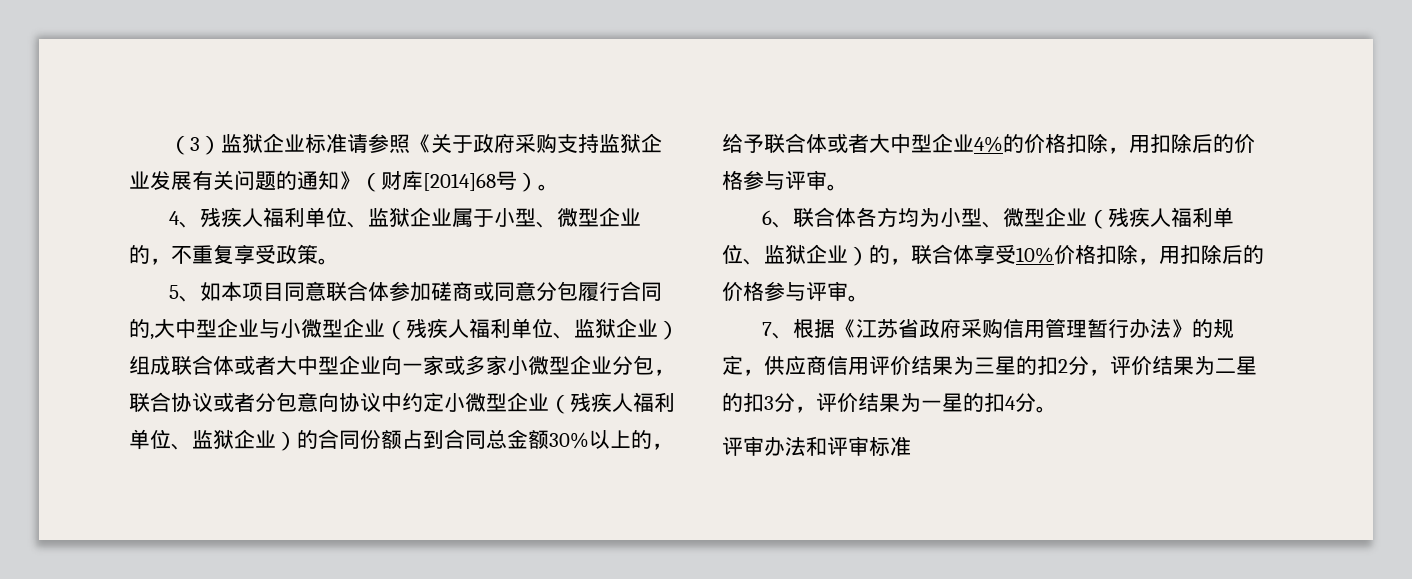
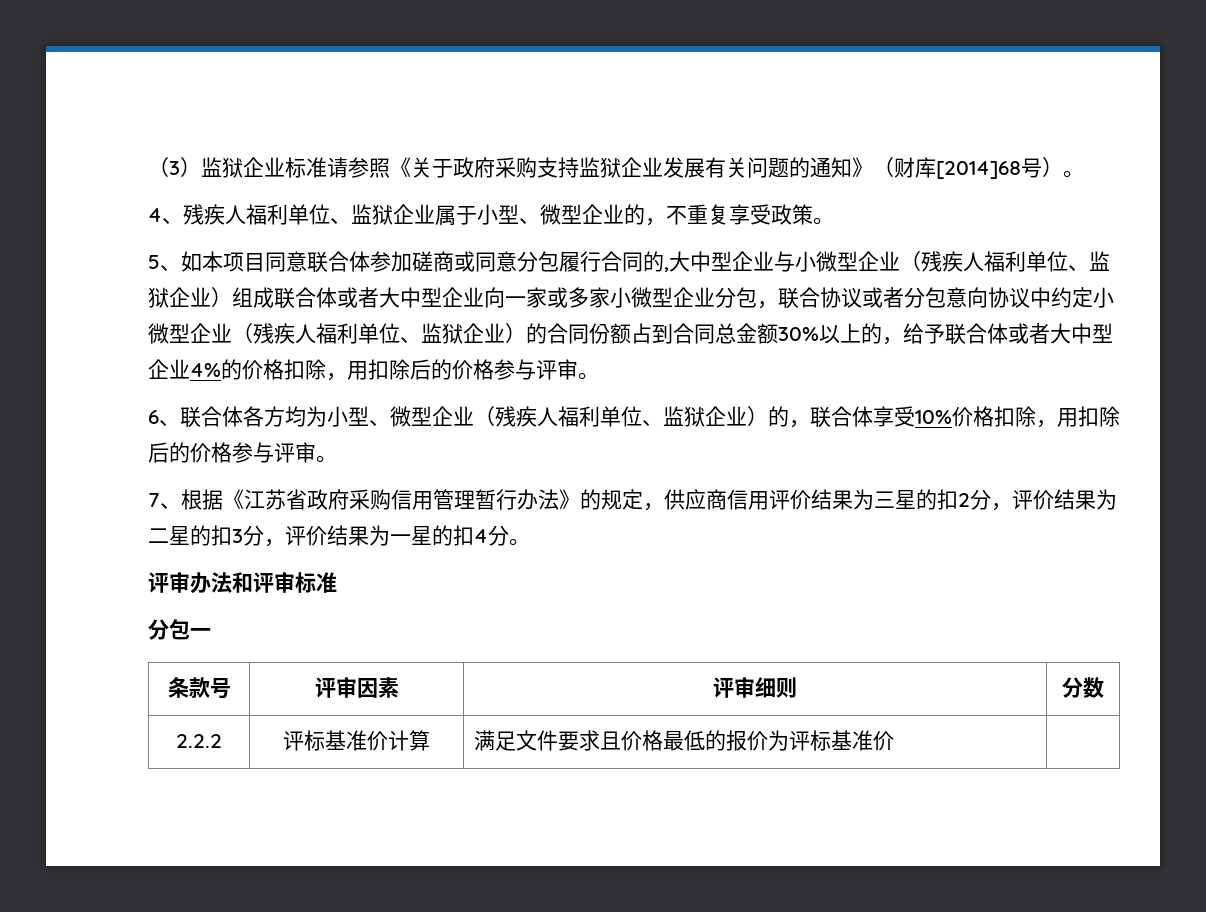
+ 分包一
+ 条款号 | 评审因素 | 评审细则 | 分数
+ 2.2.2 | 评标基准价计算 | 满足文件要求且价格最低的报价为评标基准价 |

